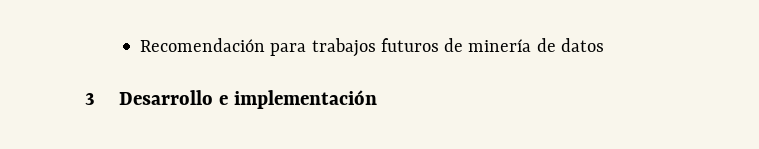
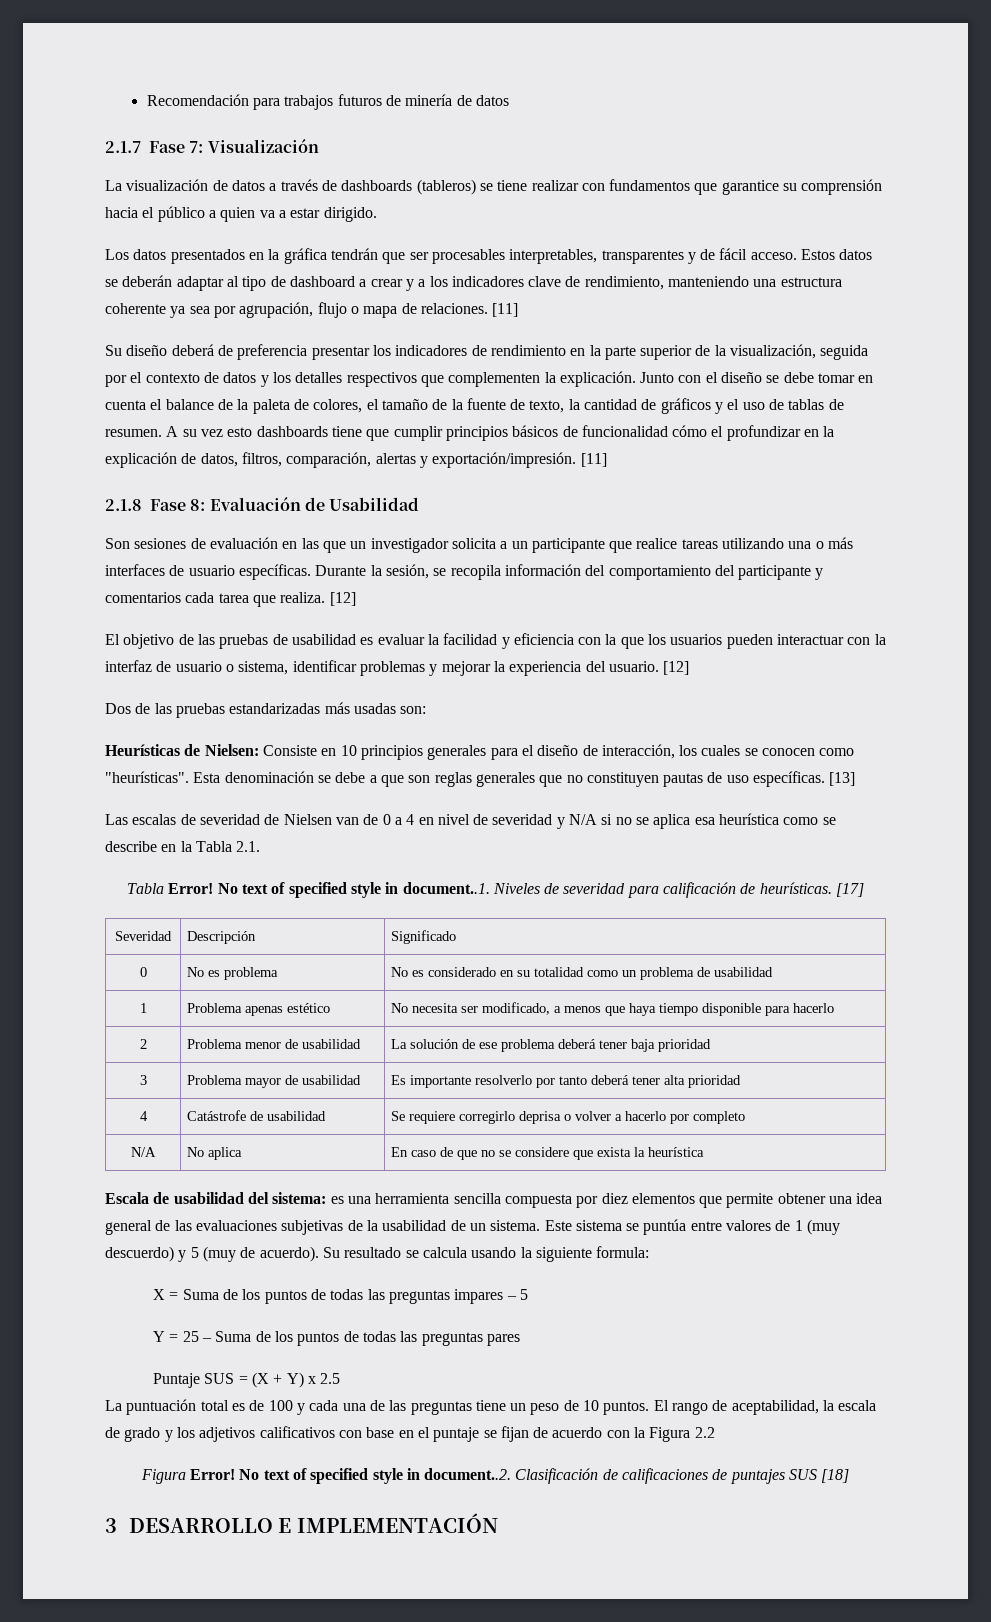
- 3 Desarrollo e implementación
+ 2.1.7 Fase 7: Visualización
+ La visualización de datos a través de dashboards (tableros) se tiene realizar con fundamentos que garantice su comprensión hacia el público a quien va a estar dirigido.
+ Los datos presentados en la gráfica tendrán que ser procesables interpretables, transparentes y de fácil acceso. Estos datos se deberán adaptar al tipo de dashboard a crear y a los indicadores clave de rendimiento, manteniendo una estructura coherente ya sea por agrupación, flujo o mapa de relaciones. [11]
+ Su diseño deberá de preferencia presentar los indicadores de rendimiento en la parte superior de la visualización, seguida por el contexto de datos y los detalles respectivos que complementen la explicación. Junto con el diseño se debe tomar en cuenta el balance de la paleta de colores, el tamaño de la fuente de texto, la cantidad de gráficos y el uso de tablas de resumen. A su vez esto dashboards tiene que cumplir principios básicos de funcionalidad cómo el profundizar en la explicación de datos, filtros, comparación, alertas y exportación/impresión. [11]
+ 2.1.8 Fase 8: Evaluación de Usabilidad
+ Son sesiones de evaluación en las que un investigador solicita a un participante que realice tareas utilizando una o más interfaces de usuario específicas. Durante la sesión, se recopila información del comportamiento del participante y comentarios cada tarea que realiza. [12]
+ El objetivo de las pruebas de usabilidad es evaluar la facilidad y eficiencia con la que los usuarios pueden interactuar con la interfaz de usuario o sistema, identificar problemas y mejorar la experiencia del usuario. [12]
+ Dos de las pruebas estandarizadas más usadas son:
+ Heurísticas de Nielsen: Consiste en 10 principios generales para el diseño de interacción, los cuales se conocen como "heurísticas". Esta denominación se debe a que son reglas generales que no constituyen pautas de uso específicas. [13]
+ Las escalas de severidad de Nielsen van de 0 a 4 en nivel de severidad y N/A si no se aplica esa heurística como se describe en la Tabla 2.1.
+ Tabla Error! No text of specified style in document..1. Niveles de severidad para calificación de heurísticas. [17]
+ Severidad | Descripción | Significado
+ 0 | No es problema | No es considerado en su totalidad como un problema de usabilidad
+ 1 | Problema apenas estético | No necesita ser modificado, a menos que haya tiempo disponible para hacerlo
+ 2 | Problema menor de usabilidad | La solución de ese problema deberá tener baja prioridad
+ 3 | Problema mayor de usabilidad | Es importante resolverlo por tanto deberá tener alta prioridad
+ 4 | Catástrofe de usabilidad | Se requiere corregirlo deprisa o volver a hacerlo por completo
+ N/A | No aplica | En caso de que no se considere que exista la heurística
+ Escala de usabilidad del sistema: es una herramienta sencilla compuesta por diez elementos que permite obtener una idea general de las evaluaciones subjetivas de la usabilidad de un sistema. Este sistema se puntúa entre valores de 1 (muy descuerdo) y 5 (muy de acuerdo). Su resultado se calcula usando la siguiente formula:
+ X = Suma de los puntos de todas las preguntas impares – 5
+ Y = 25 – Suma de los puntos de todas las preguntas pares
+ Puntaje SUS = (X + Y) x 2.5
+ La puntuación total es de 100 y cada una de las preguntas tiene un peso de 10 puntos. El rango de aceptabilidad, la escala de grado y los adjetivos calificativos con base en el puntaje se fijan de acuerdo con la Figura 2.2
+ Figura Error! No text of specified style in document..2. Clasificación de calificaciones de puntajes SUS [18]
+ 3 DESARROLLO E IMPLEMENTACIÓN

